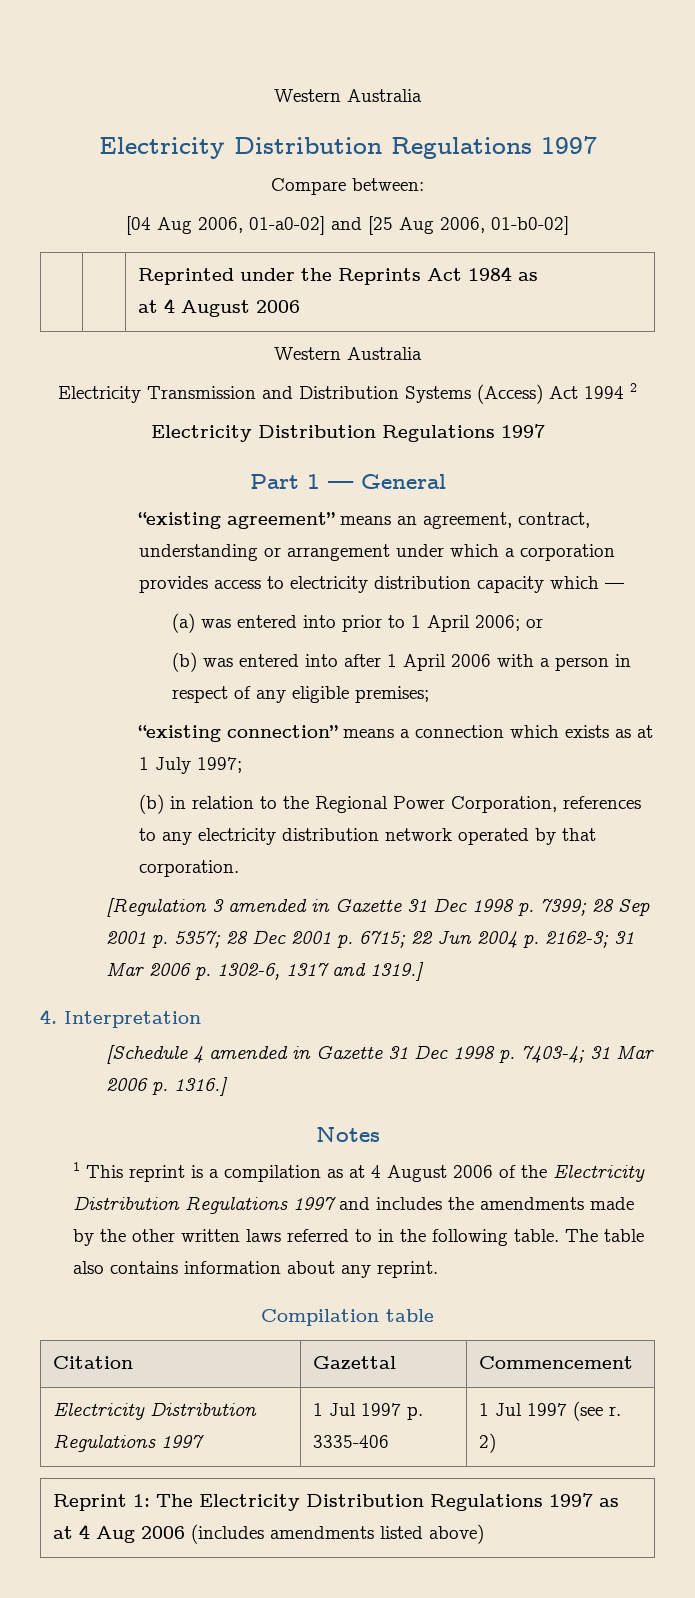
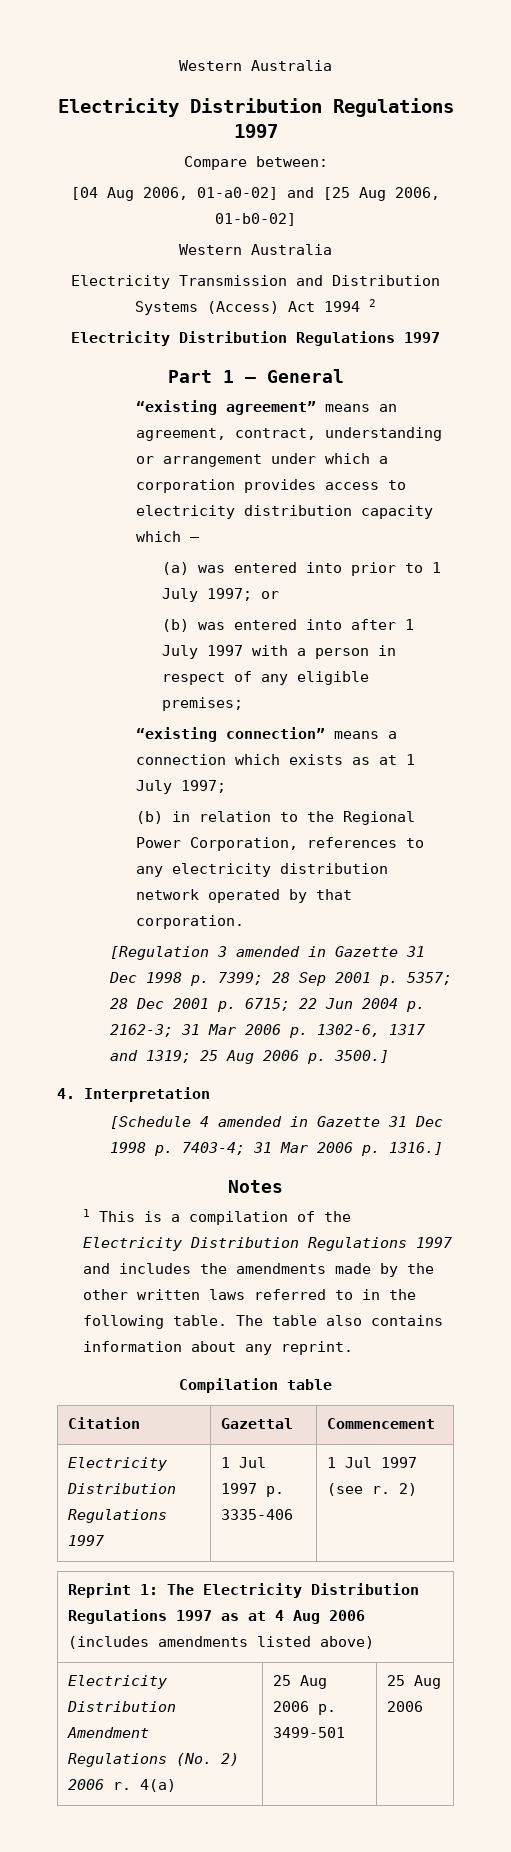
- | | Reprinted under the Reprints Act 1984 as
- at 4 August 2006
- (a) was entered into prior to 1 April 2006; or
+ (a) was entered into prior to 1 July 1997; or
- (b) was entered into after 1 April 2006 with a person in respect of any eligible premises;
+ (b) was entered into after 1 July 1997 with a person in respect of any eligible premises;
- [Regulation 3 amended in Gazette 31 Dec 1998 p. 7399; 28 Sep 2001 p. 5357; 28 Dec 2001 p. 6715; 22 Jun 2004 p. 2162-3; 31 Mar 2006 p. 1302-6, 1317 and 1319.]
+ [Regulation 3 amended in Gazette 31 Dec 1998 p. 7399; 28 Sep 2001 p. 5357; 28 Dec 2001 p. 6715; 22 Jun 2004 p. 2162-3; 31 Mar 2006 p. 1302-6, 1317 and 1319; 25 Aug 2006 p. 3500.]
- 1 This reprint is a compilation as at 4 August 2006 of the Electricity Distribution Regulations 1997 and includes the amendments made by the other written laws referred to in the following table.
+ 1 This is a compilation of the Electricity Distribution Regulations 1997 and includes the amendments made by the other written laws referred to in the following table.
+ Electricity Distribution Amendment Regulations (No. 2) 2006 r. 4(a) | 25 Aug 2006 p. 3499-501 | 25 Aug 2006

